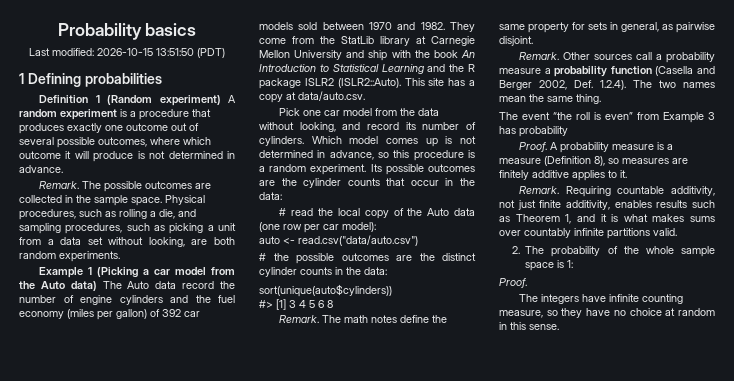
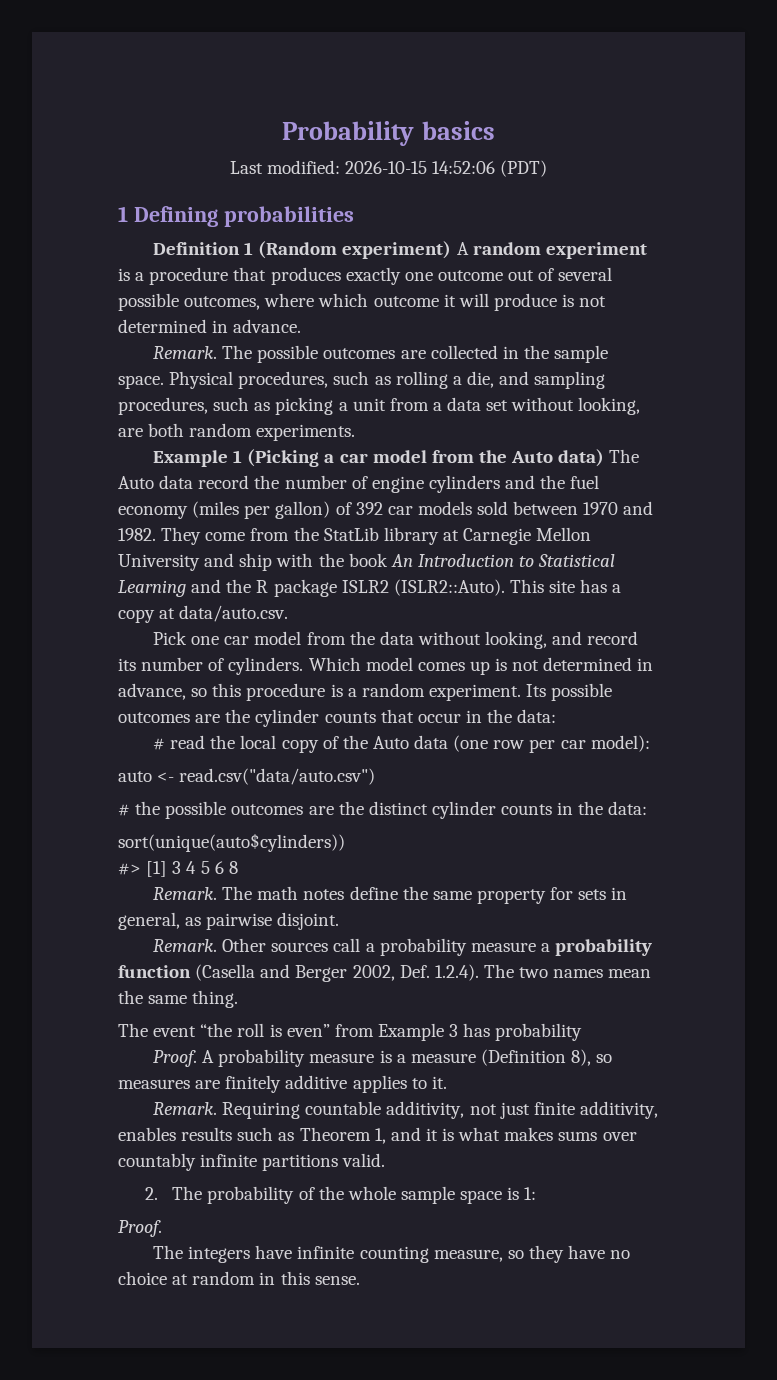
- Last modified: 2026-10-15 13:51:50 (PDT)
+ Last modified: 2026-10-15 14:52:06 (PDT)

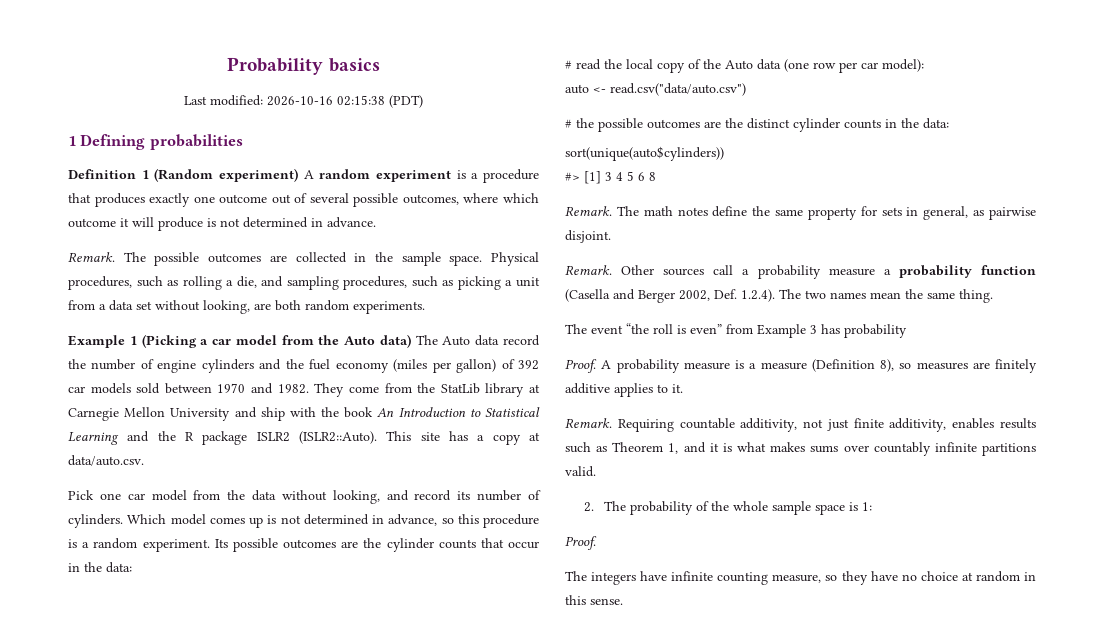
- Last modified: 2026-10-15 14:52:06 (PDT)
+ Last modified: 2026-10-16 02:15:38 (PDT)

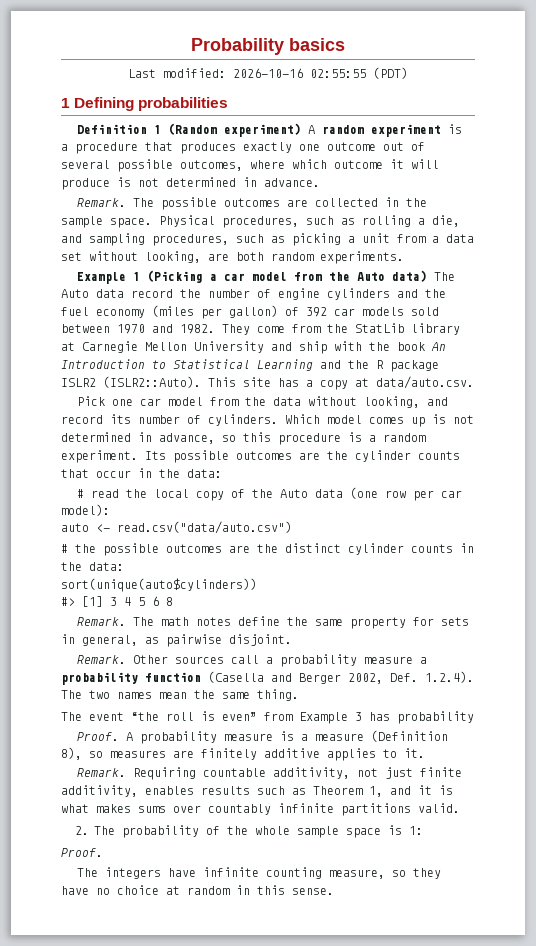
- Last modified: 2026-10-16 02:15:38 (PDT)
+ Last modified: 2026-10-16 02:55:55 (PDT)

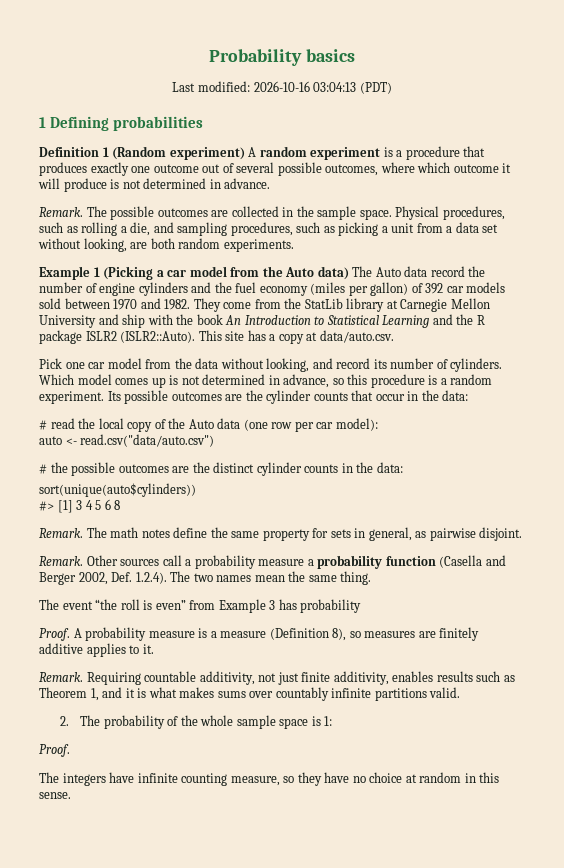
- Last modified: 2026-10-16 02:55:55 (PDT)
+ Last modified: 2026-10-16 03:04:13 (PDT)

